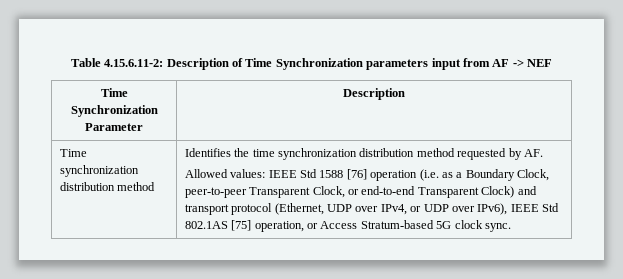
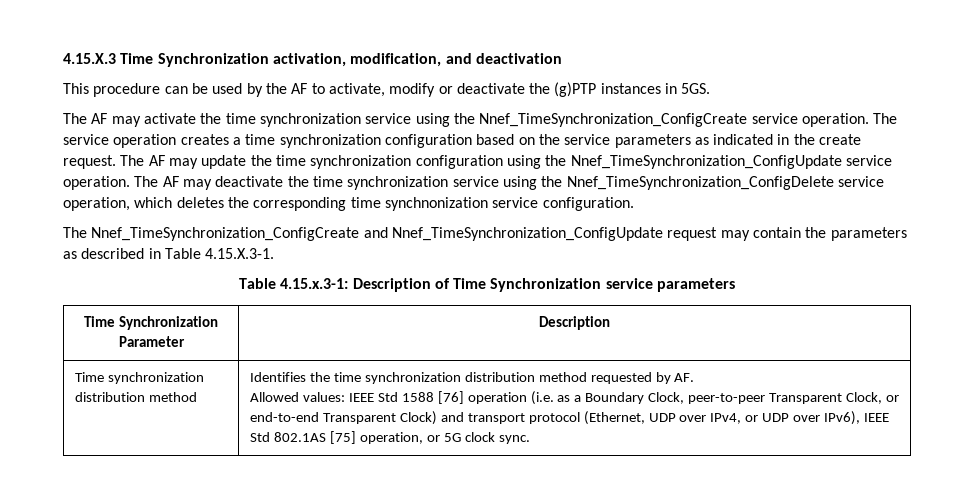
- Table 4.15.6.11-2: Description of Time Synchronization parameters input from AF -> NEF
+ 4.15.X.3 Time Synchronization activation, modification, and deactivation
+ This procedure can be used by the AF to activate, modify or deactivate the (g)PTP instances in 5GS.
+ The AF may activate the time synchronization service using the Nnef_TimeSynchronization_ConfigCreate service operation. The service operation creates a time synchronization configuration based on the service parameters as indicated in the create request. The AF may update the time synchronization configuration using the Nnef_TimeSynchronization_ConfigUpdate service operation. The AF may deactivate the time synchronization service using the Nnef_TimeSynchronization_ConfigDelete service operation, which deletes the corresponding time synchnonization service configuration.
+ The Nnef_TimeSynchronization_ConfigCreate and Nnef_TimeSynchronization_ConfigUpdate request may contain the parameters as described in Table 4.15.X.3-1.
+ Table 4.15.x.3-1: Description of Time Synchronization service parameters
- Allowed values: IEEE Std 1588 [76] operation (i.e. as a Boundary Clock, peer-to-peer Transparent Clock, or end-to-end Transparent Clock) and transport protocol (Ethernet, UDP over IPv4, or UDP over IPv6), IEEE Std 802.1AS [75] operation, or Access Stratum-based 5G clock sync.
+ Allowed values: IEEE Std 1588 [76] operation (i.e. as a Boundary Clock, peer-to-peer Transparent Clock, or end-to-end Transparent Clock) and transport protocol (Ethernet, UDP over IPv4, or UDP over IPv6), IEEE Std 802.1AS [75] operation, or 5G clock sync.

